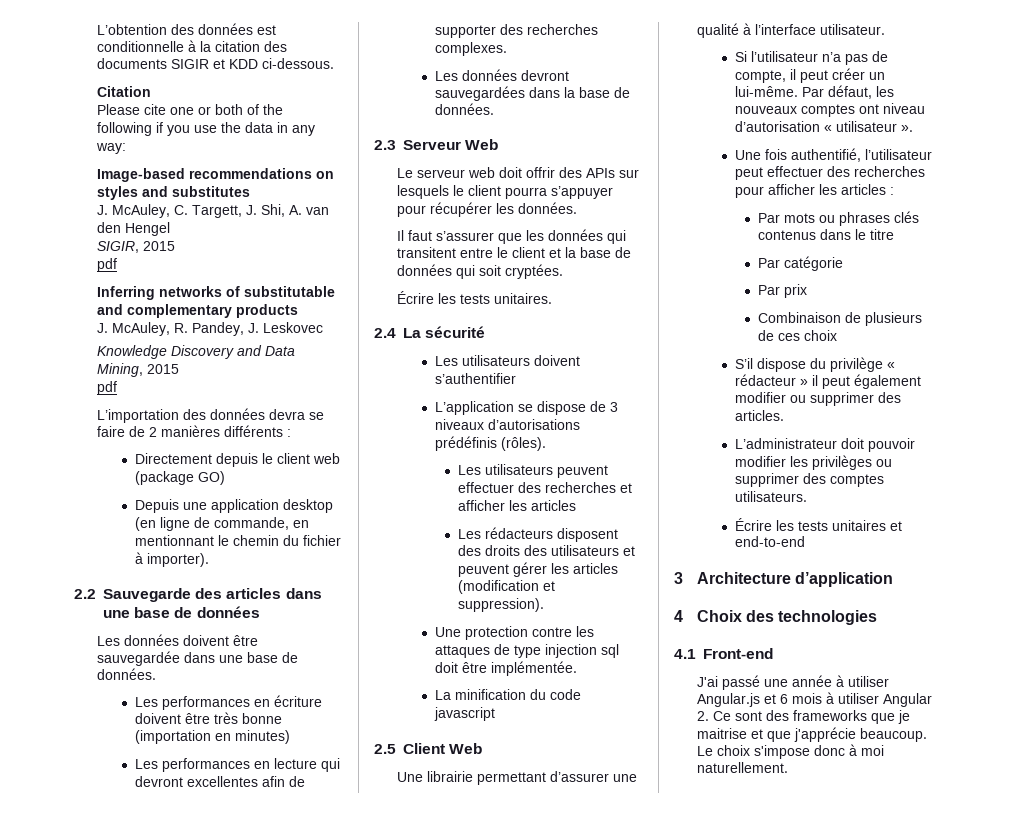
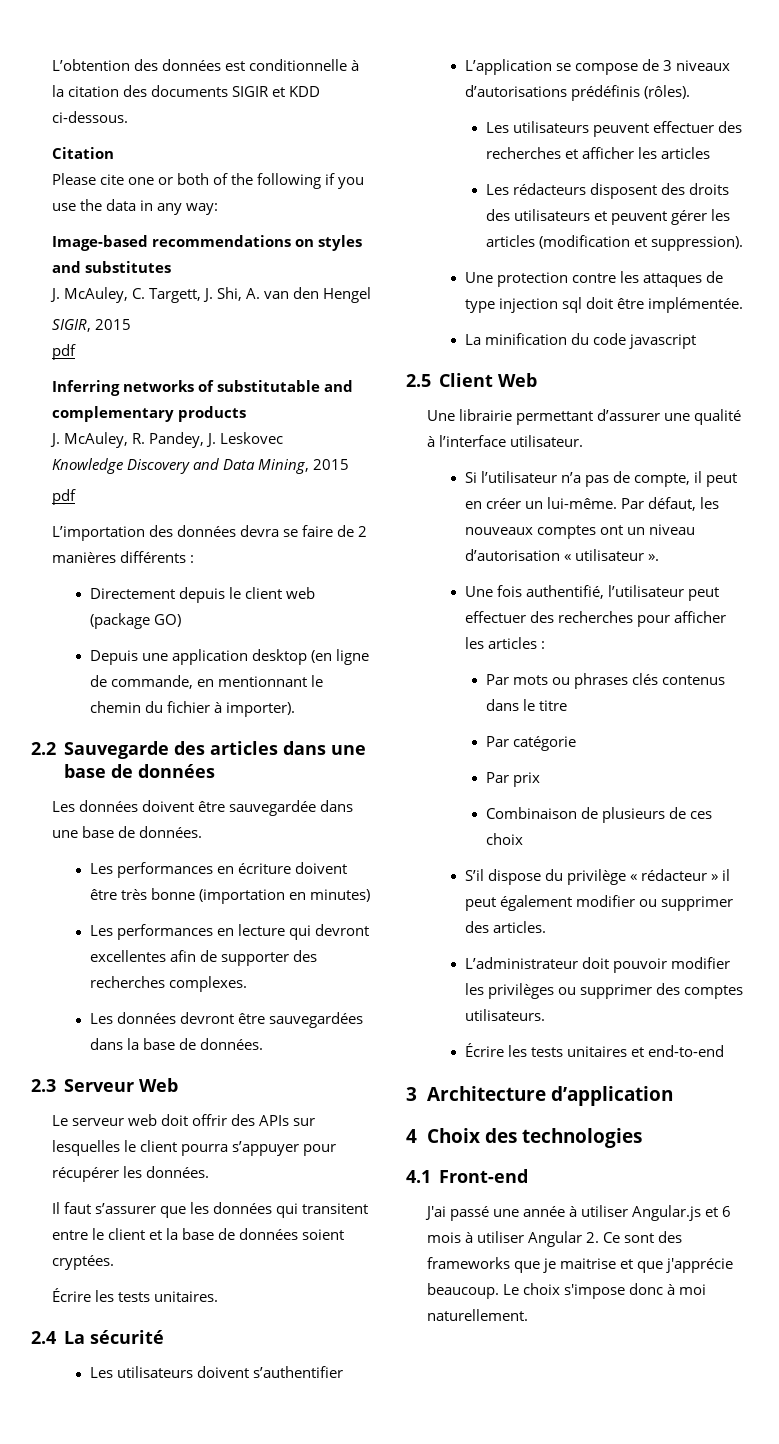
- Les données devront sauvegardées dans la base de données.
+ Les données devront être sauvegardées dans la base de données.
- Le serveur web doit offrir des APIs sur lesquels le client pourra s’appuyer pour récupérer les données.
+ Le serveur web doit offrir des APIs sur lesquelles le client pourra s’appuyer pour récupérer les données.
- Il faut s’assurer que les données qui transitent entre le client et la base de données qui soit cryptées.
+ Il faut s’assurer que les données qui transitent entre le client et la base de données soient cryptées.
- L’application se dispose de 3 niveaux d’autorisations prédéfinis (rôles).
+ L’application se compose de 3 niveaux d’autorisations prédéfinis (rôles).
- Si l’utilisateur n’a pas de compte, il peut créer un lui-même.
+ Si l’utilisateur n’a pas de compte, il peut en créer un lui-même.
- Par défaut, les nouveaux comptes ont niveau d’autorisation « utilisateur ».
+ Par défaut, les nouveaux comptes ont un niveau d’autorisation « utilisateur ».

